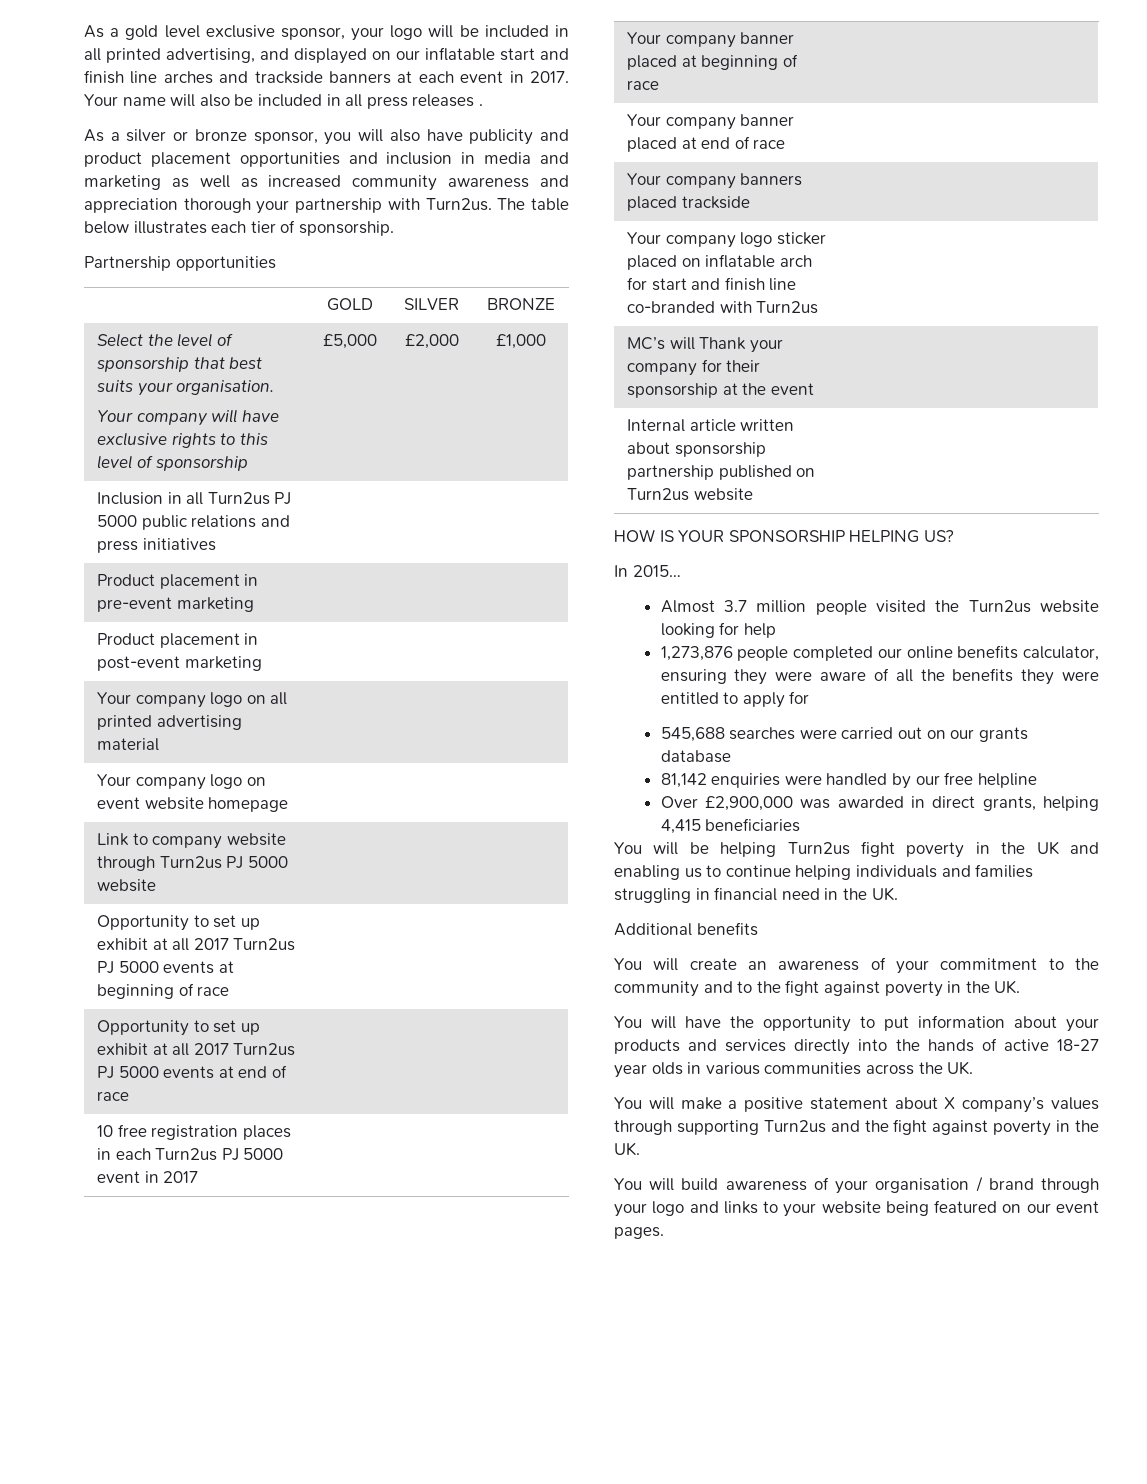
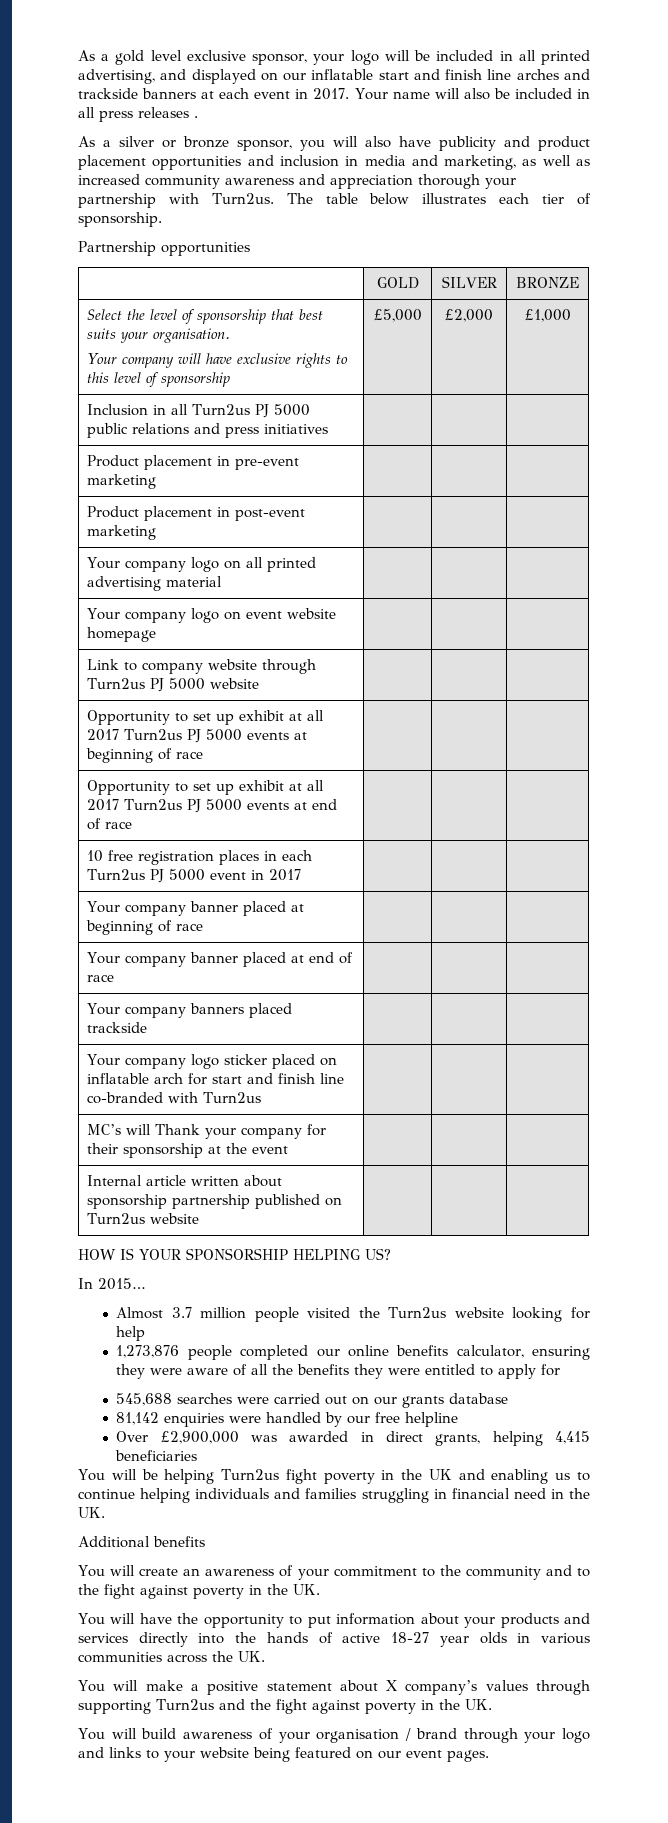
- As a silver or bronze sponsor, you will also have publicity and product placement opportunities and inclusion in media and marketing as well as increased community awareness and appreciation thorough your partnership with Turn2us.
+ As a silver or bronze sponsor, you will also have publicity and product placement opportunities and inclusion in media and marketing, as well as increased community awareness and appreciation thorough your partnership with Turn2us.

